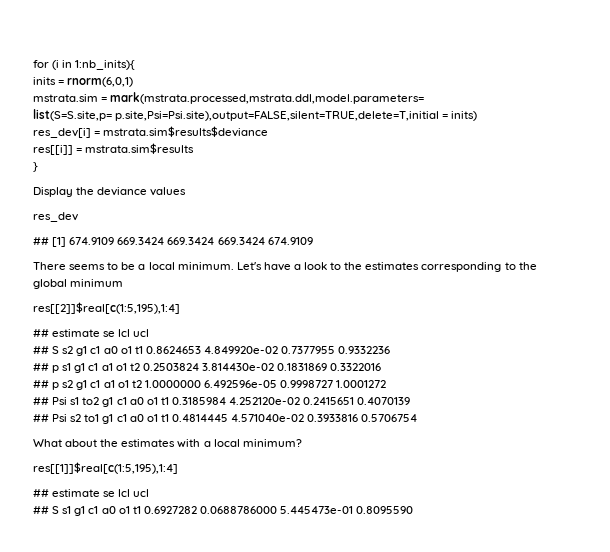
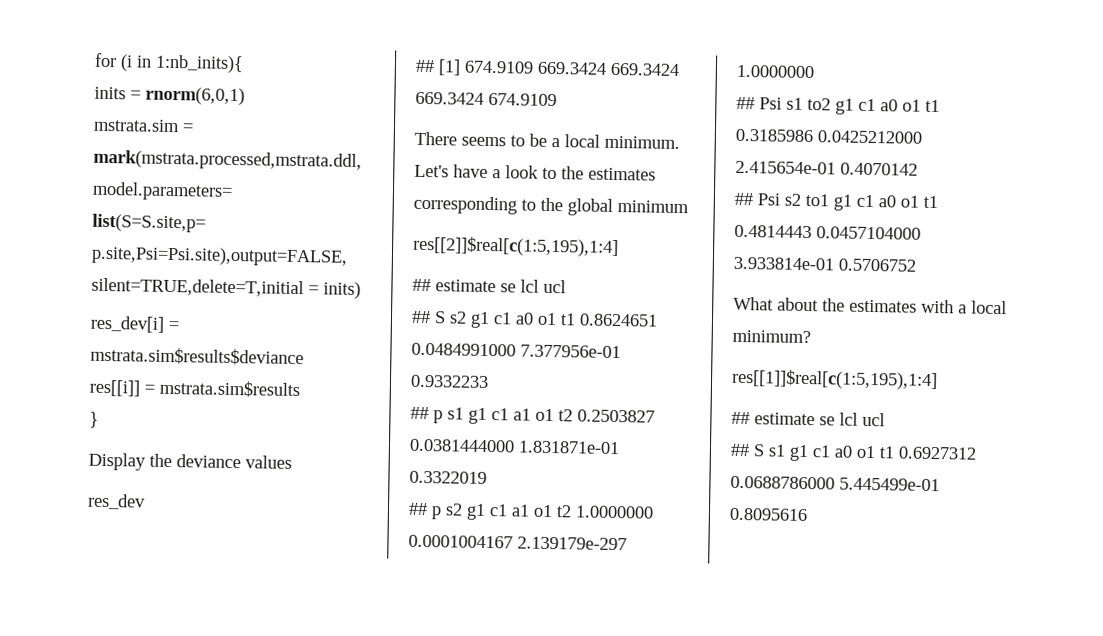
- ## S s2 g1 c1 a0 o1 t1 0.8624653 4.849920e-02 0.7377955 0.9332236
+ ## S s2 g1 c1 a0 o1 t1 0.8624651 0.0484991000 7.377956e-01 0.9332233
- ## p s1 g1 c1 a1 o1 t2 0.2503824 3.814430e-02 0.1831869 0.3322016
+ ## p s1 g1 c1 a1 o1 t2 0.2503827 0.0381444000 1.831871e-01 0.3322019
- ## p s2 g1 c1 a1 o1 t2 1.0000000 6.492596e-05 0.9998727 1.0001272
+ ## p s2 g1 c1 a1 o1 t2 1.0000000 0.0001004167 2.139179e-297 1.0000000
- ## Psi s1 to2 g1 c1 a0 o1 t1 0.3185984 4.252120e-02 0.2415651 0.4070139
+ ## Psi s1 to2 g1 c1 a0 o1 t1 0.3185986 0.0425212000 2.415654e-01 0.4070142
- ## Psi s2 to1 g1 c1 a0 o1 t1 0.4814445 4.571040e-02 0.3933816 0.5706754
+ ## Psi s2 to1 g1 c1 a0 o1 t1 0.4814443 0.0457104000 3.933814e-01 0.5706752
- ## S s1 g1 c1 a0 o1 t1 0.6927282 0.0688786000 5.445473e-01 0.8095590
+ ## S s1 g1 c1 a0 o1 t1 0.6927312 0.0688786000 5.445499e-01 0.8095616

